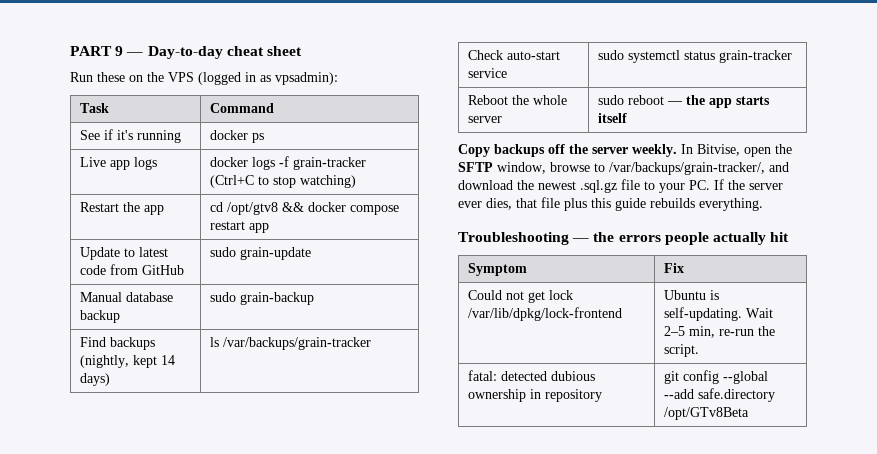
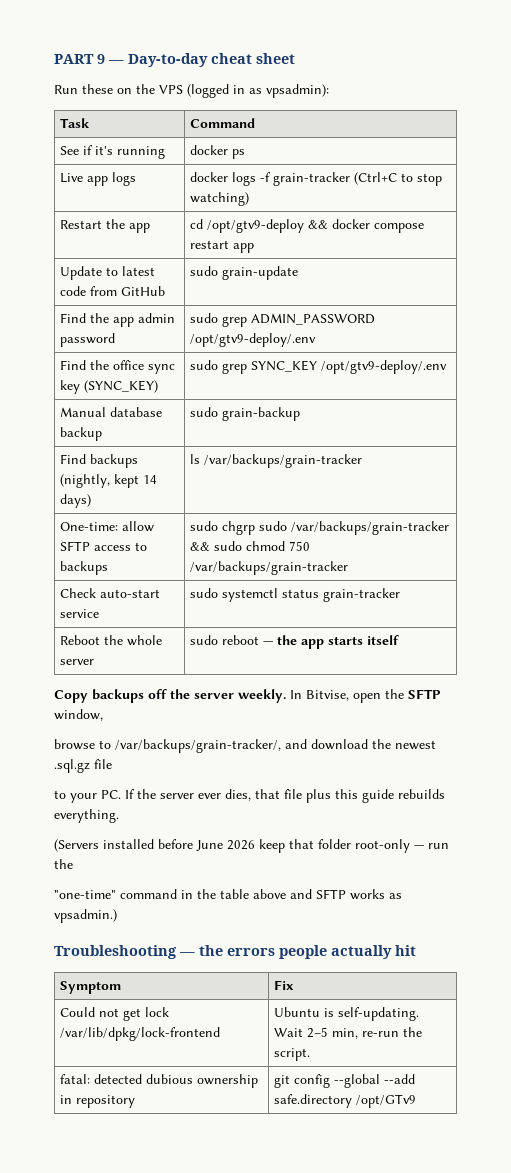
- Restart the app | cd /opt/gtv8 && docker compose restart app
+ Restart the app | cd /opt/gtv9-deploy && docker compose restart app
+ Find the app admin password | sudo grep ADMIN_PASSWORD /opt/gtv9-deploy/.env
+ Find the office sync key (SYNC_KEY) | sudo grep SYNC_KEY /opt/gtv9-deploy/.env
+ One-time: allow SFTP access to backups | sudo chgrp sudo /var/backups/grain-tracker && sudo chmod 750 /var/backups/grain-tracker
- In Bitvise, open the SFTP window, browse to /var/backups/grain-tracker/, and download the newest .sql.gz file to your PC. If the server ever dies, that file plus this guide rebuilds everything.
+ In Bitvise, open the SFTP window,
+ browse to /var/backups/grain-tracker/, and download the newest .sql.gz file
+ to your PC. If the server ever dies, that file plus this guide rebuilds everything.
+ (Servers installed before June 2026 keep that folder root-only — run the
+ "one-time" command in the table above and SFTP works as vpsadmin.)
- fatal: detected dubious ownership in repository | git config --global --add safe.directory /opt/GTv8Beta
+ fatal: detected dubious ownership in repository | git config --global --add safe.directory /opt/GTv9

